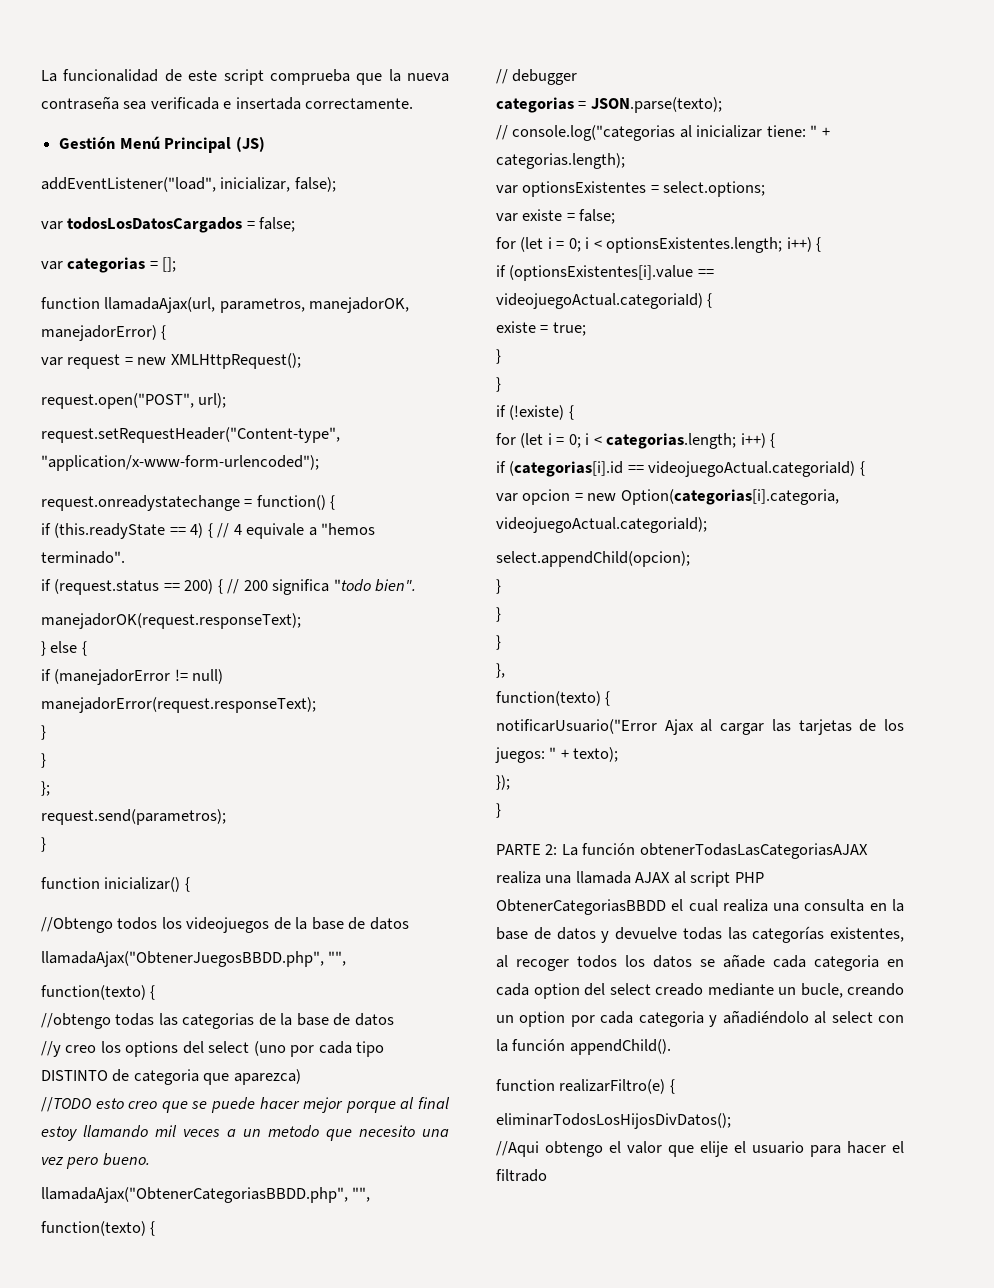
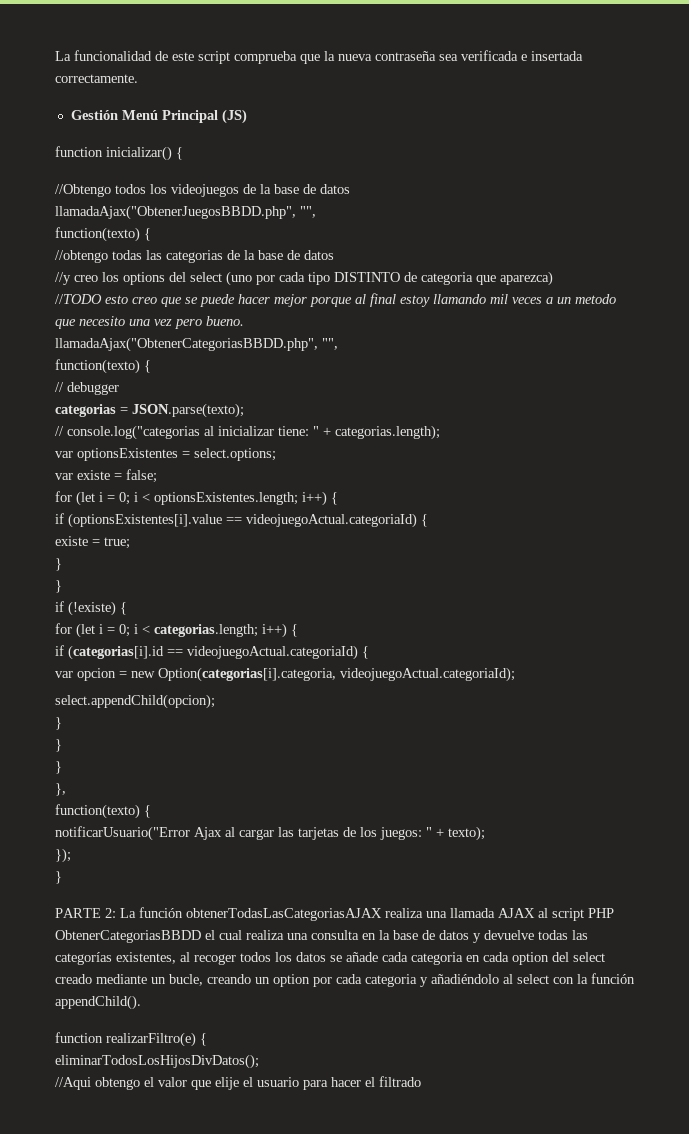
- addEventListener("load", inicializar, false);
- var todosLosDatosCargados = false;
- var categorias = [];
- function llamadaAjax(url, parametros, manejadorOK, manejadorError) {
- var request = new XMLHttpRequest();
- request.open("POST", url);
- request.setRequestHeader("Content-type", "application/x-www-form-urlencoded");
- request.onreadystatechange = function() {
- if (this.readyState == 4) { // 4 equivale a "hemos terminado".
- if (request.status == 200) { // 200 significa "todo bien".
- manejadorOK(request.responseText);
- } else {
- if (manejadorError != null) manejadorError(request.responseText);
- }
- }
- };
- request.send(parametros);
- }

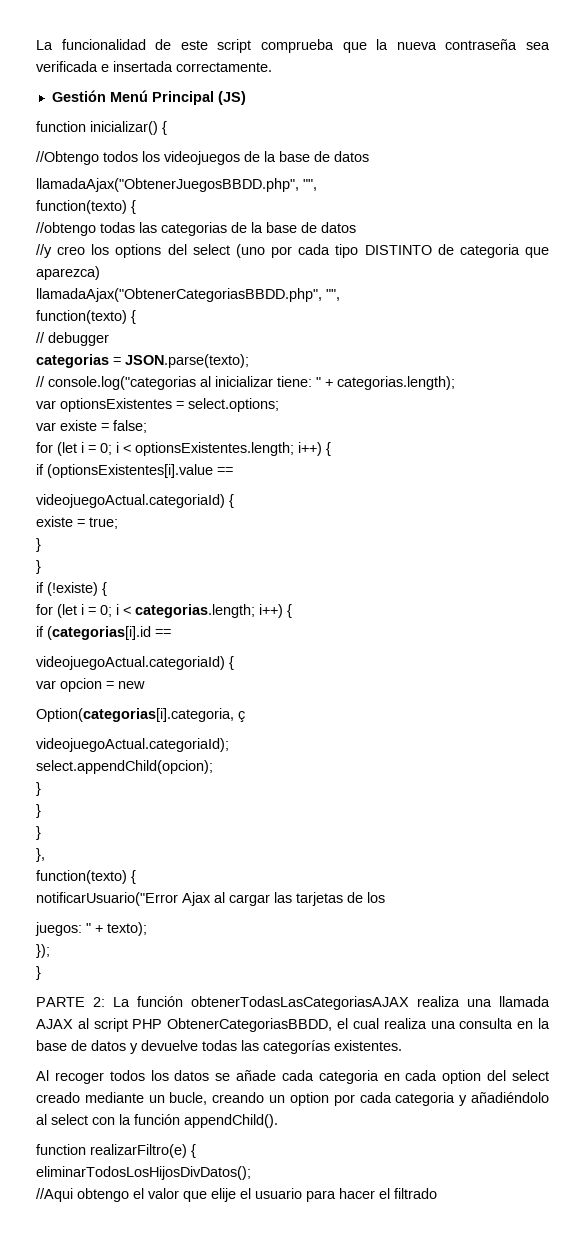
- //TODO esto creo que se puede hacer mejor porque al final estoy llamando mil veces a un metodo que necesito una vez pero bueno.
- if (optionsExistentes[i].value == videojuegoActual.categoriaId) {
+ if (optionsExistentes[i].value ==
+ videojuegoActual.categoriaId) {
- if (categorias[i].id == videojuegoActual.categoriaId) {
+ if (categorias[i].id ==
+ videojuegoActual.categoriaId) {
- var opcion = new Option(categorias[i].categoria, videojuegoActual.categoriaId);
+ var opcion = new
+ Option(categorias[i].categoria, ç
+ videojuegoActual.categoriaId);
- notificarUsuario("Error Ajax al cargar las tarjetas de los juegos: " + texto);
+ notificarUsuario("Error Ajax al cargar las tarjetas de los
+ juegos: " + texto);
- PARTE 2: La función obtenerTodasLasCategoriasAJAX realiza una llamada AJAX al script PHP ObtenerCategoriasBBDD el cual realiza una consulta en la base de datos y devuelve todas las categorías existentes, al recoger todos los datos se añade cada categoria en cada option del select creado mediante un bucle, creando un option por cada categoria y añadiéndolo al select con la función appendChild().
+ PARTE 2: La función obtenerTodasLasCategoriasAJAX realiza una llamada AJAX al script PHP ObtenerCategoriasBBDD, el cual realiza una consulta en la base de datos y devuelve todas las categorías existentes.
+ Al recoger todos los datos se añade cada categoria en cada option del select creado mediante un bucle, creando un option por cada categoria y añadiéndolo al select con la función appendChild().

